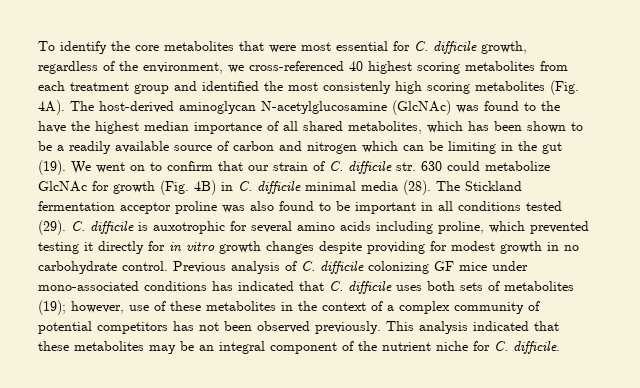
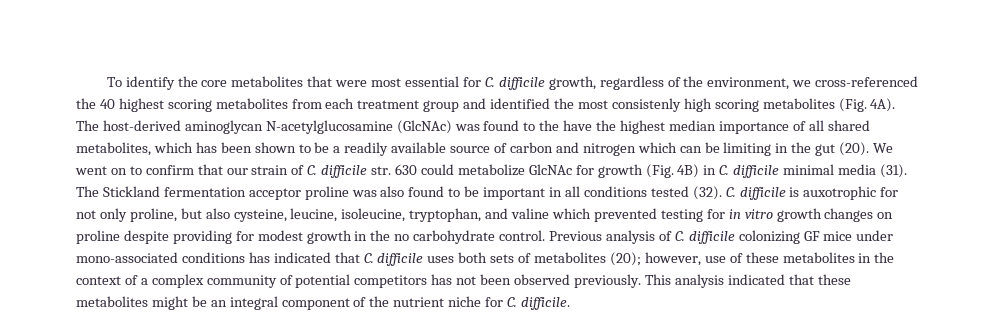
- To identify the core metabolites that were most essential for C. difficile growth, regardless of the environment, we cross-referenced 40 highest scoring metabolites from each treatment group and identified the most consistenly high scoring metabolites (Fig. 4A).
+ To identify the core metabolites that were most essential for C. difficile growth, regardless of the environment, we cross-referenced the 40 highest scoring metabolites from each treatment group and identified the most consistenly high scoring metabolites (Fig. 4A).
- The host-derived aminoglycan N-acetylglucosamine (GlcNAc) was found to the have the highest median importance of all shared metabolites, which has been shown to be a readily available source of carbon and nitrogen which can be limiting in the gut (19).
+ The host-derived aminoglycan N-acetylglucosamine (GlcNAc) was found to the have the highest median importance of all shared metabolites, which has been shown to be a readily available source of carbon and nitrogen which can be limiting in the gut (20).
- We went on to confirm that our strain of C. difficile str. 630 could metabolize GlcNAc for growth (Fig. 4B) in C. difficile minimal media (28).
+ We went on to confirm that our strain of C. difficile str. 630 could metabolize GlcNAc for growth (Fig. 4B) in C. difficile minimal media (31).
- The Stickland fermentation acceptor proline was also found to be important in all conditions tested (29).
+ The Stickland fermentation acceptor proline was also found to be important in all conditions tested (32).
- C. difficile is auxotrophic for several amino acids including proline, which prevented testing it directly for in vitro growth changes despite providing for modest growth in no carbohydrate control.
+ C. difficile is auxotrophic for not only proline, but also cysteine, leucine, isoleucine, tryptophan, and valine which prevented testing for in vitro growth changes on proline despite providing for modest growth in the no carbohydrate control.
- Previous analysis of C. difficile colonizing GF mice under mono-associated conditions has indicated that C. difficile uses both sets of metabolites (19); however, use of these metabolites in the context of a complex community of potential competitors has not been observed previously.
+ Previous analysis of C. difficile colonizing GF mice under mono-associated conditions has indicated that C. difficile uses both sets of metabolites (20); however, use of these metabolites in the context of a complex community of potential competitors has not been observed previously.
- This analysis indicated that these metabolites may be an integral component of the nutrient niche for C. difficile.
+ This analysis indicated that these metabolites might be an integral component of the nutrient niche for C. difficile.

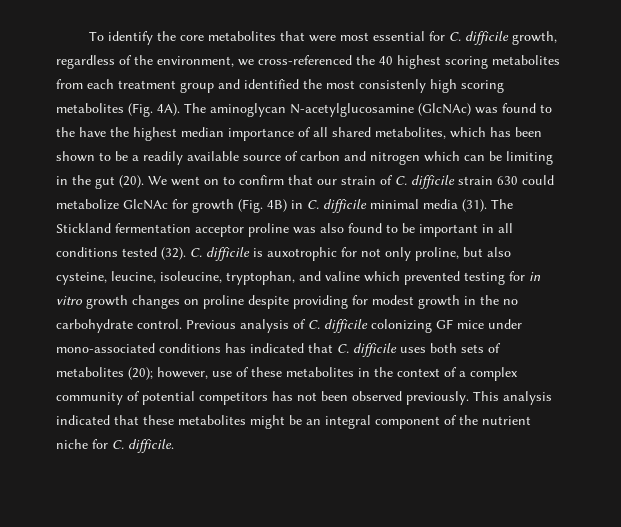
- The host-derived aminoglycan N-acetylglucosamine (GlcNAc) was found to the have the highest median importance of all shared metabolites, which has been shown to be a readily available source of carbon and nitrogen which can be limiting in the gut (20).
+ The aminoglycan N-acetylglucosamine (GlcNAc) was found to the have the highest median importance of all shared metabolites, which has been shown to be a readily available source of carbon and nitrogen which can be limiting in the gut (20).
- We went on to confirm that our strain of C. difficile str. 630 could metabolize GlcNAc for growth (Fig. 4B) in C. difficile minimal media (31).
+ We went on to confirm that our strain of C. difficile strain 630 could metabolize GlcNAc for growth (Fig. 4B) in C. difficile minimal media (31).

